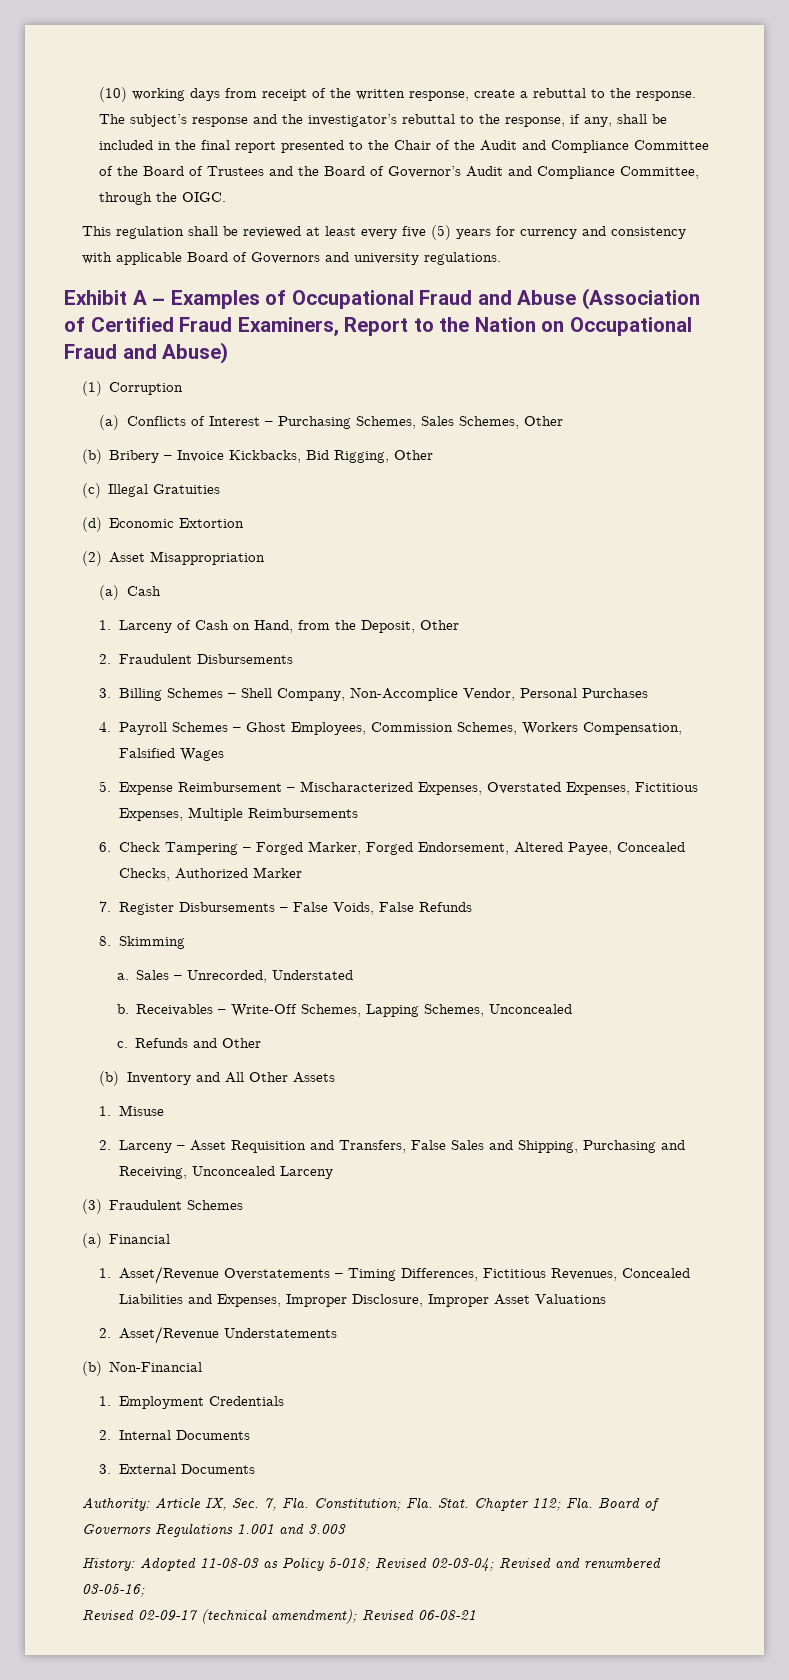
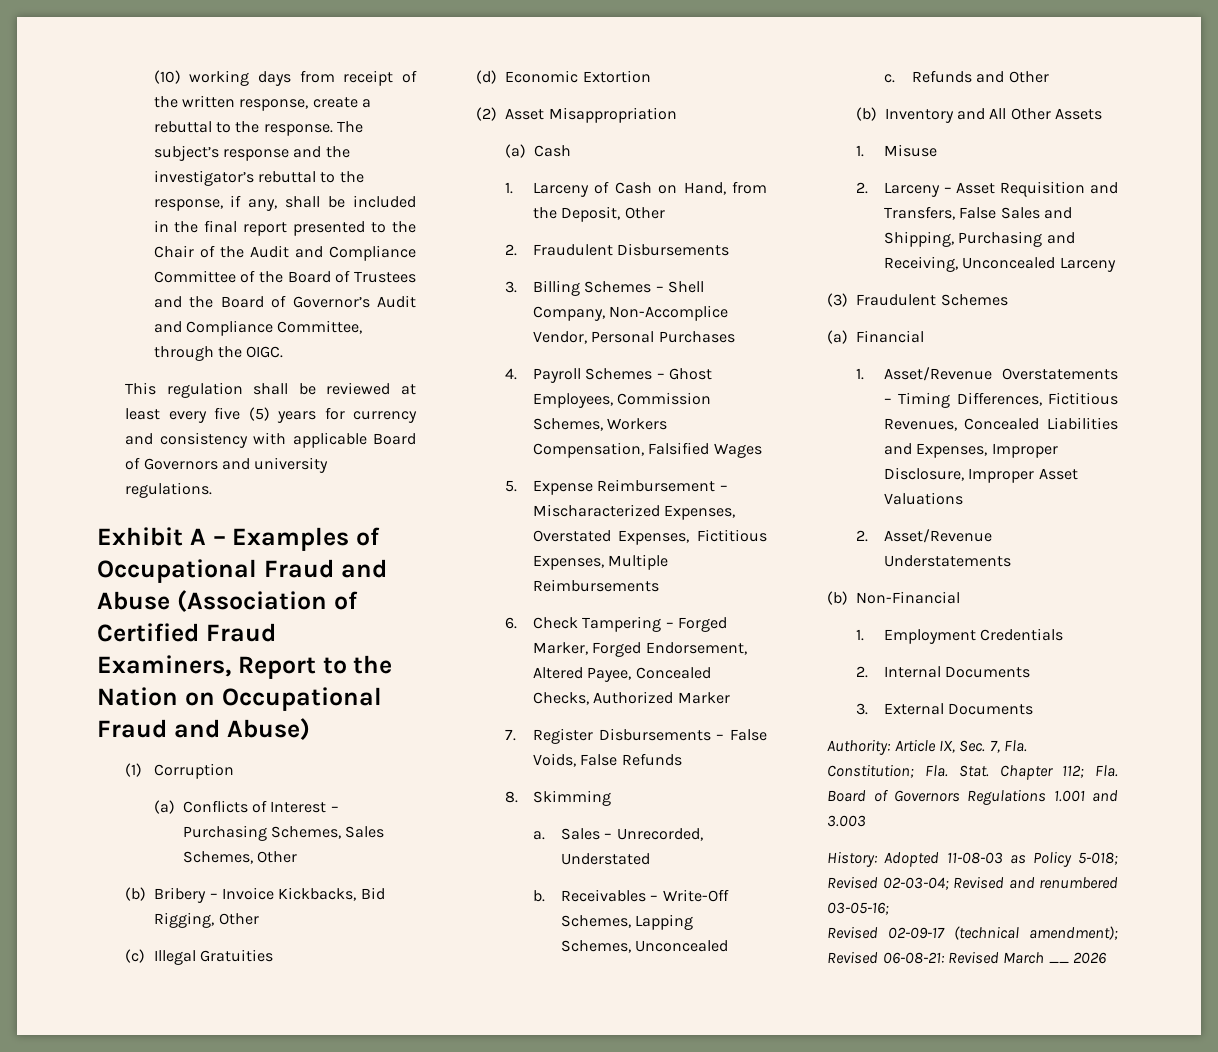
- Revised 02-09-17 (technical amendment); Revised 06-08-21
+ Revised 02-09-17 (technical amendment); Revised 06-08-21: Revised March __ 2026

